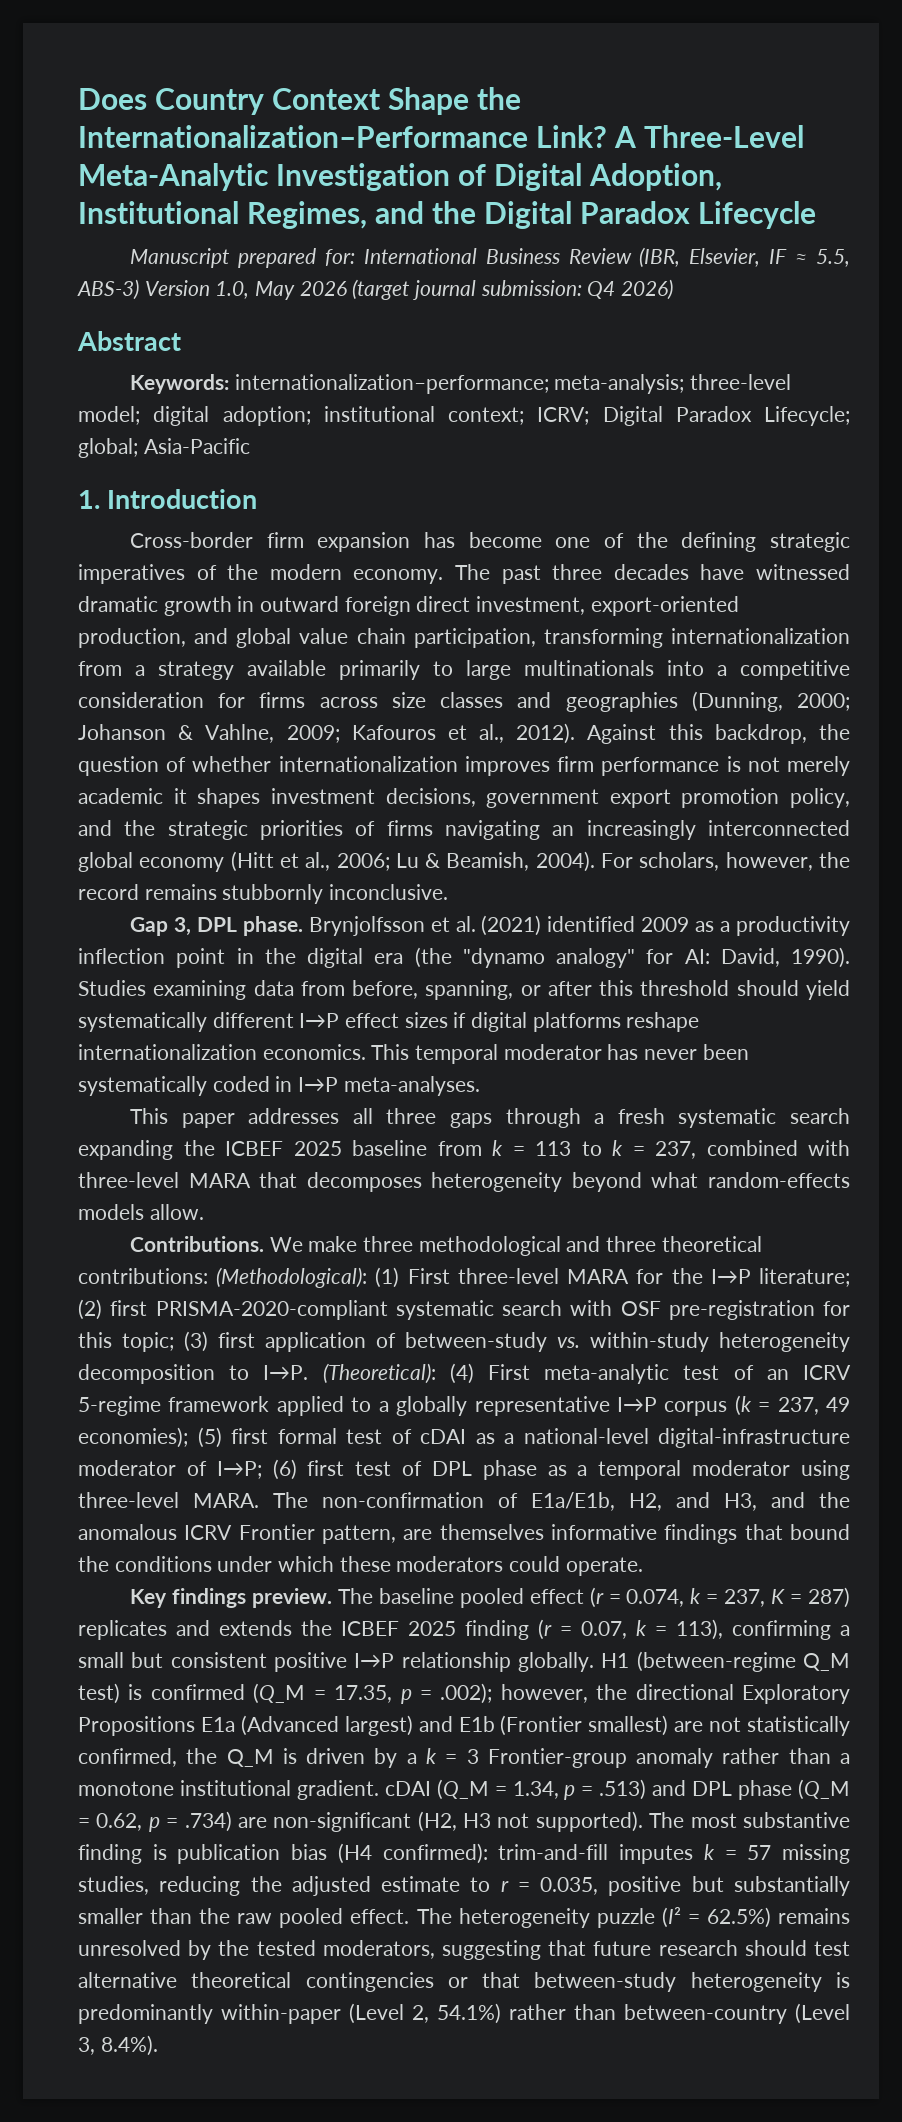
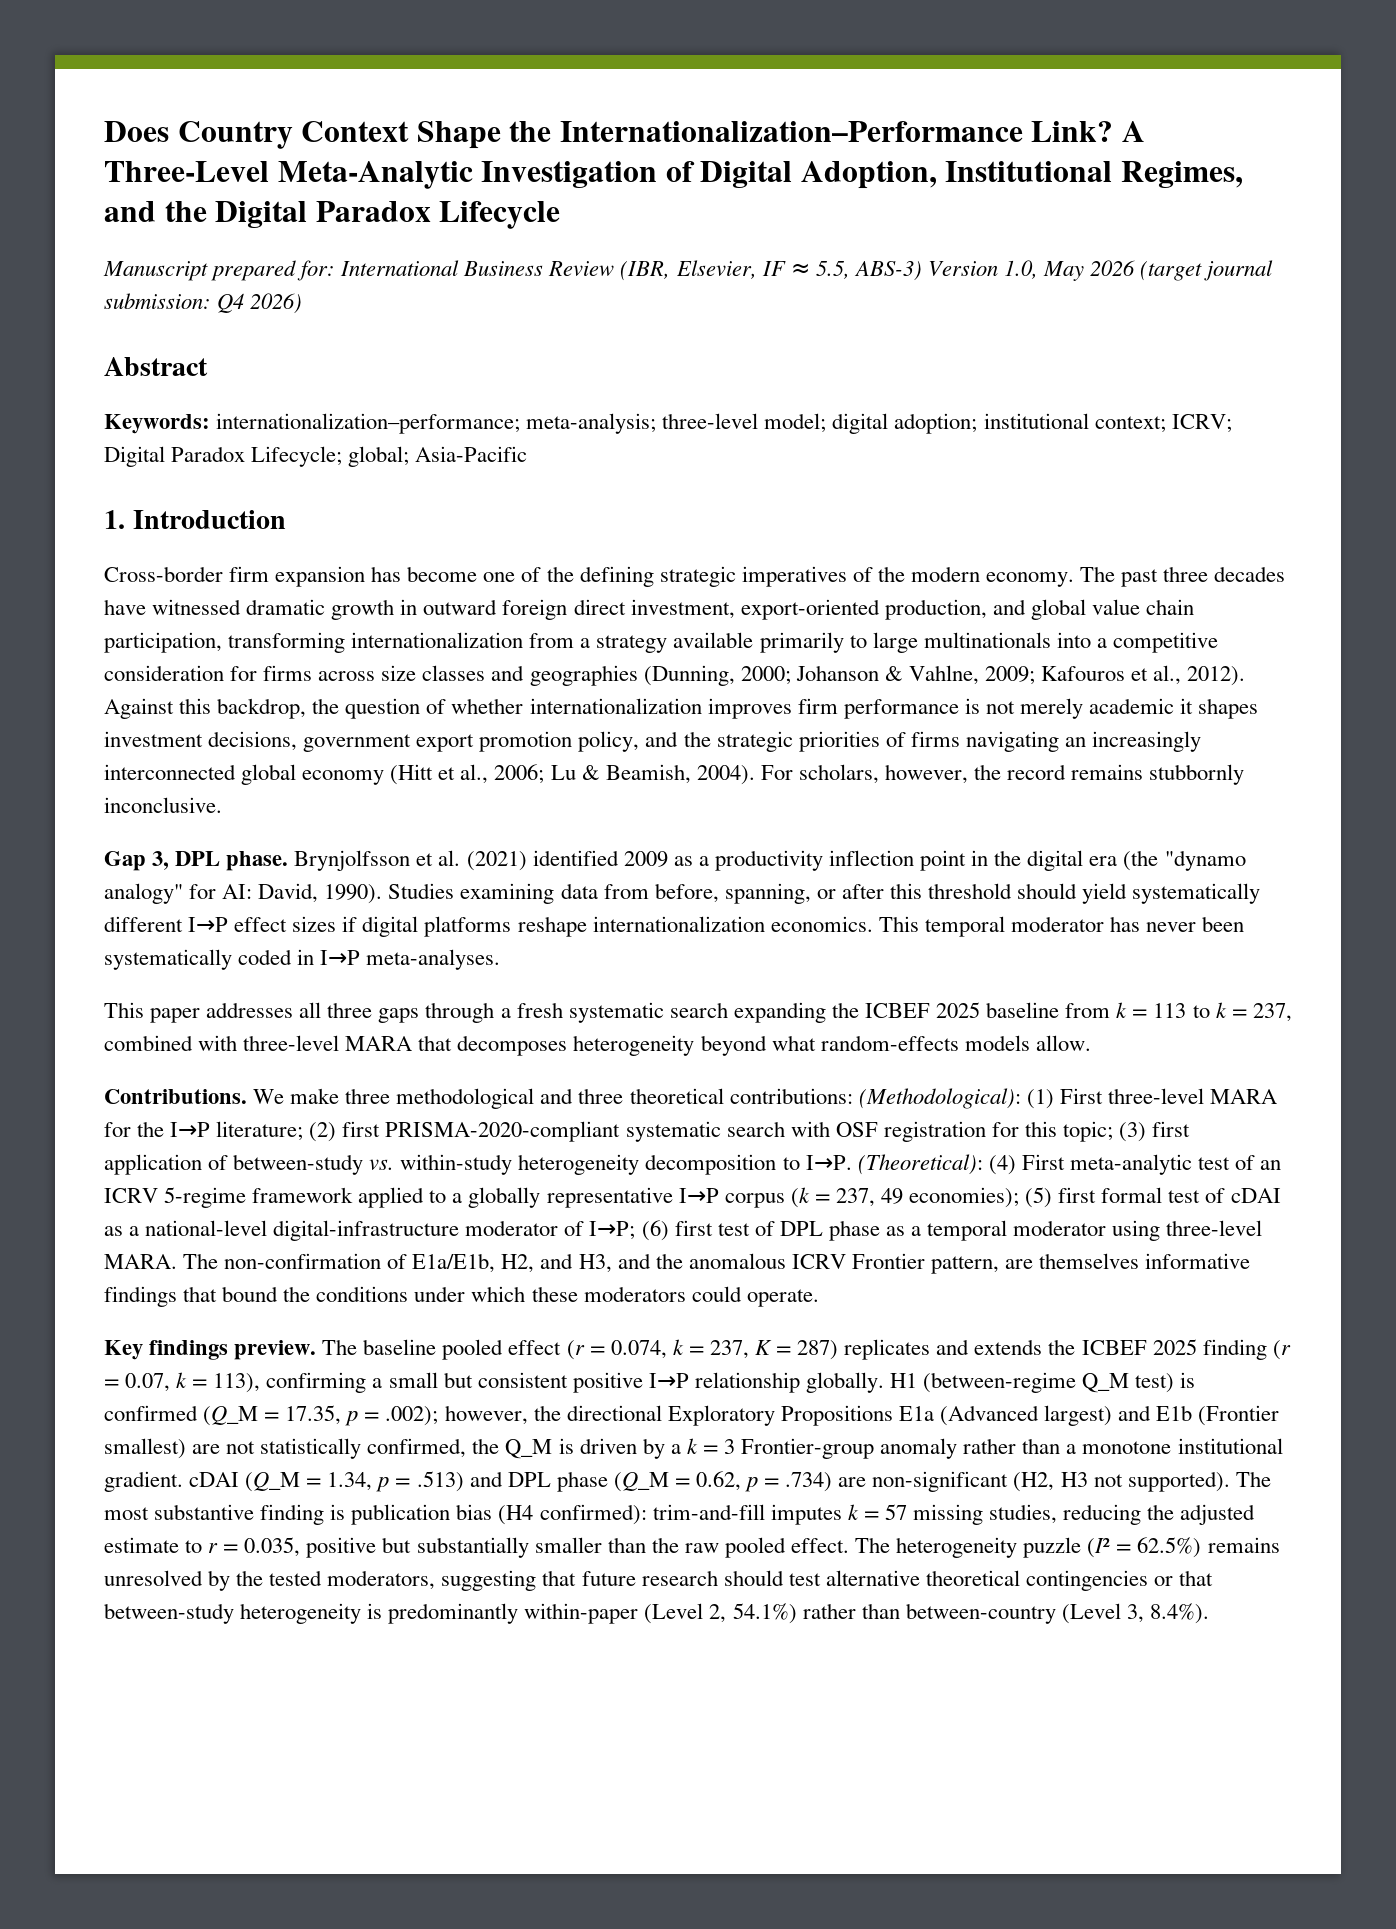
- (2) first PRISMA-2020-compliant systematic search with OSF pre-registration for this topic;
+ (2) first PRISMA-2020-compliant systematic search with OSF registration for this topic;

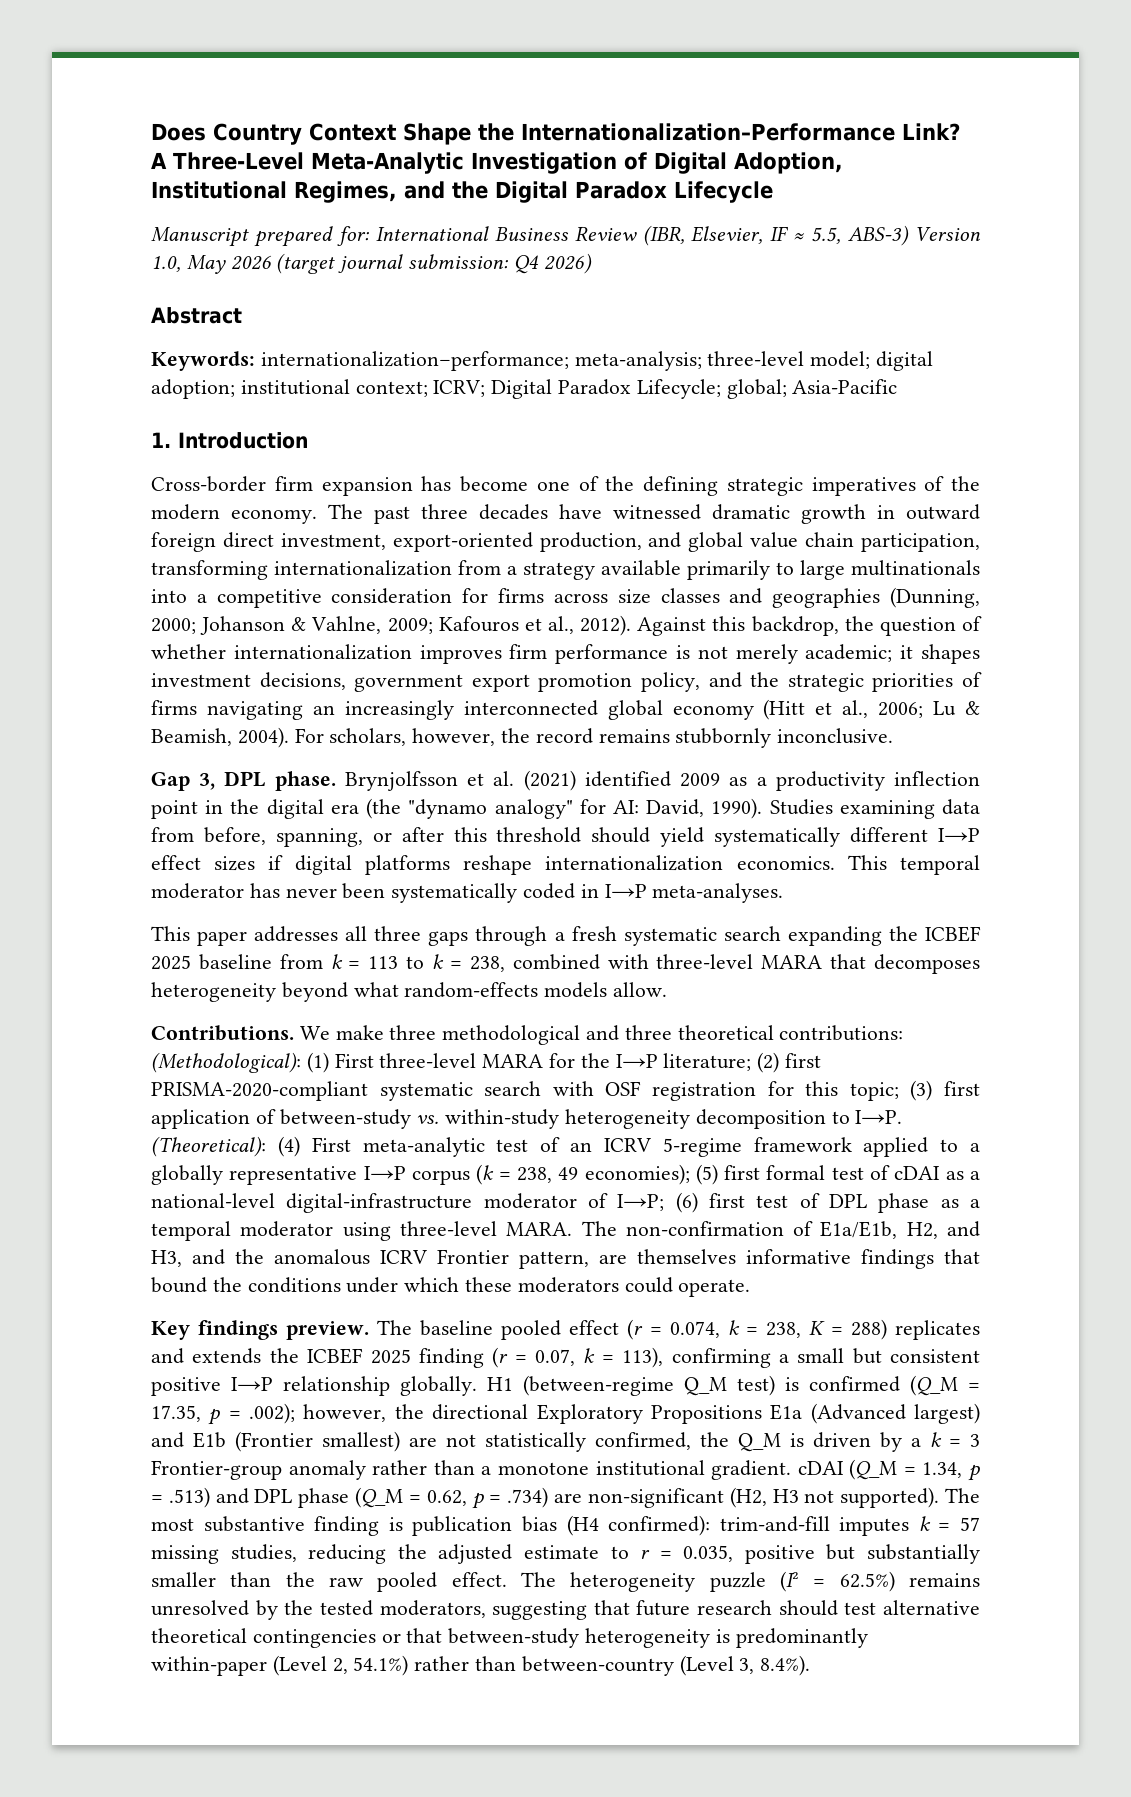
- Against this backdrop, the question of whether internationalization improves firm performance is not merely academic it shapes investment decisions, government export promotion policy, and the strategic priorities of firms navigating an increasingly interconnected global economy (Hitt et al., 2006; Lu & Beamish, 2004).
+ Against this backdrop, the question of whether internationalization improves firm performance is not merely academic; it shapes investment decisions, government export promotion policy, and the strategic priorities of firms navigating an increasingly interconnected global economy (Hitt et al., 2006; Lu & Beamish, 2004).
- This paper addresses all three gaps through a fresh systematic search expanding the ICBEF 2025 baseline from k = 113 to k = 237, combined with three-level MARA that decomposes heterogeneity beyond what random-effects models allow.
+ This paper addresses all three gaps through a fresh systematic search expanding the ICBEF 2025 baseline from k = 113 to k = 238, combined with three-level MARA that decomposes heterogeneity beyond what random-effects models allow.
- (4) First meta-analytic test of an ICRV 5-regime framework applied to a globally representative I→P corpus (k = 237, 49 economies);
+ (4) First meta-analytic test of an ICRV 5-regime framework applied to a globally representative I→P corpus (k = 238, 49 economies);
- The baseline pooled effect (r = 0.074, k = 237, K = 287) replicates and extends the ICBEF 2025 finding (r = 0.07, k = 113), confirming a small but consistent positive I→P relationship globally.
+ The baseline pooled effect (r = 0.074, k = 238, K = 288) replicates and extends the ICBEF 2025 finding (r = 0.07, k = 113), confirming a small but consistent positive I→P relationship globally.

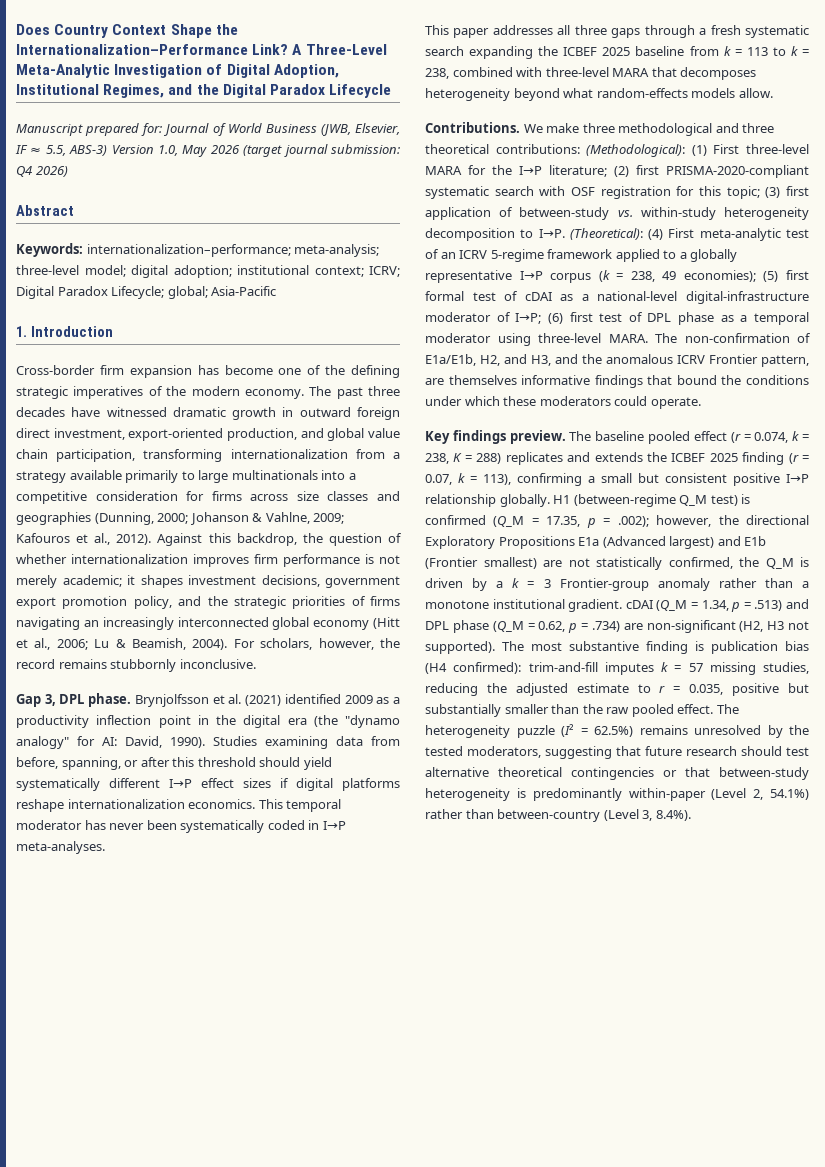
- Manuscript prepared for: International Business Review (IBR, Elsevier, IF ≈ 5.5, ABS-3) Version 1.0, May 2026 (target journal submission: Q4 2026)
+ Manuscript prepared for: Journal of World Business (JWB, Elsevier, IF ≈ 5.5, ABS-3) Version 1.0, May 2026 (target journal submission: Q4 2026)

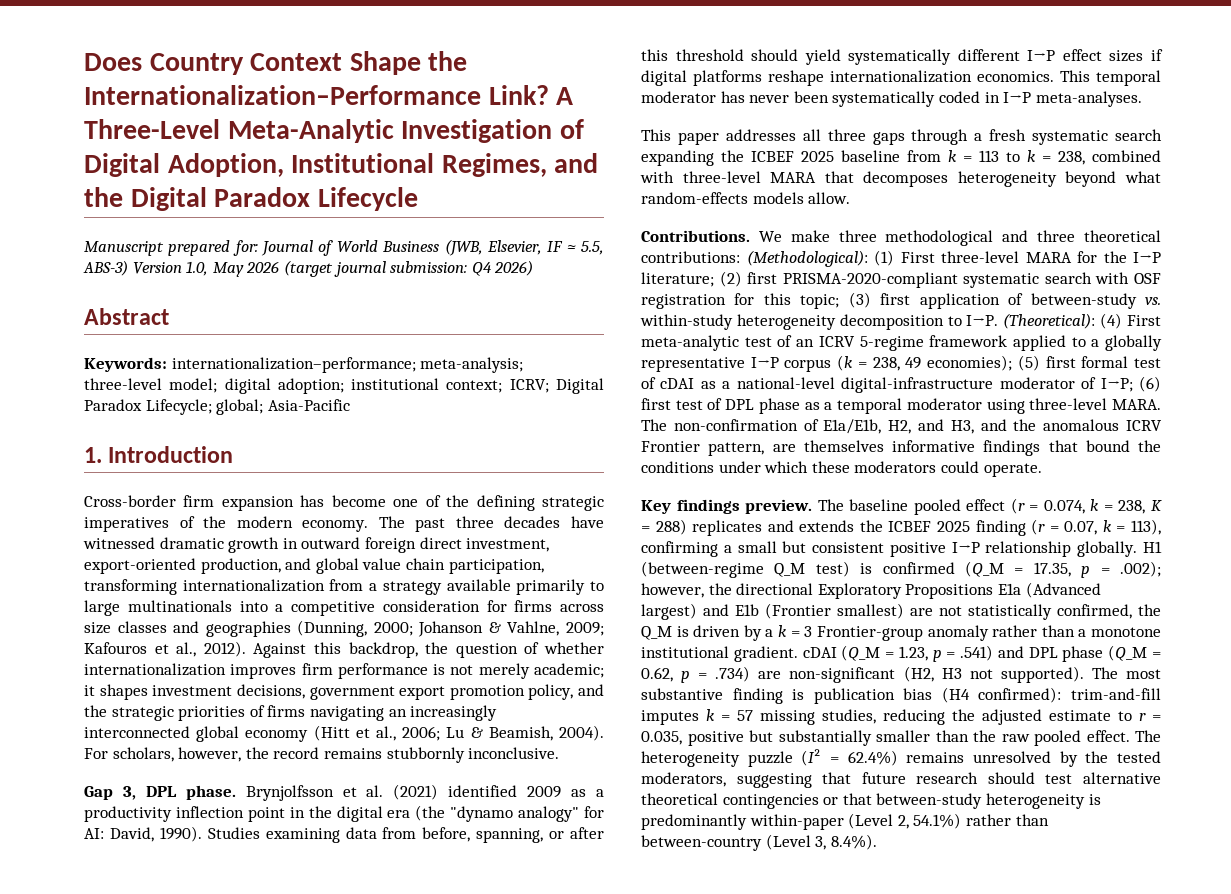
- however, the directional Exploratory Propositions E1a (Advanced largest) and E1b (Frontier smallest) are not statistically confirmed, the Q_M is driven by a k = 3 Frontier-group anomaly rather than a monotone institutional gradient. cDAI (Q_M = 1.34, p = .513) and DPL phase (Q_M = 0.62, p = .734) are non-significant (H2, H3 not supported).
+ however, the directional Exploratory Propositions E1a (Advanced largest) and E1b (Frontier smallest) are not statistically confirmed, the Q_M is driven by a k = 3 Frontier-group anomaly rather than a monotone institutional gradient. cDAI (Q_M = 1.23, p = .541) and DPL phase (Q_M = 0.62, p = .734) are non-significant (H2, H3 not supported).
- The heterogeneity puzzle (I² = 62.5%) remains unresolved by the tested moderators, suggesting that future research should test alternative theoretical contingencies or that between-study heterogeneity is predominantly within-paper (Level 2, 54.1%) rather than between-country (Level 3, 8.4%).
+ The heterogeneity puzzle (I² = 62.4%) remains unresolved by the tested moderators, suggesting that future research should test alternative theoretical contingencies or that between-study heterogeneity is predominantly within-paper (Level 2, 54.1%) rather than between-country (Level 3, 8.4%).

